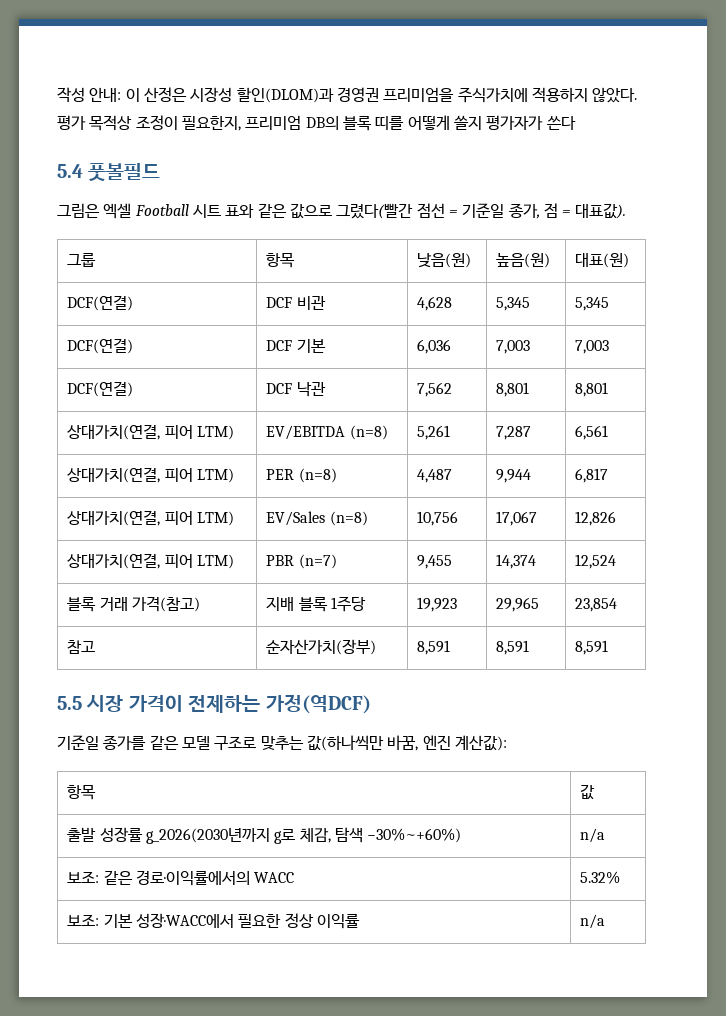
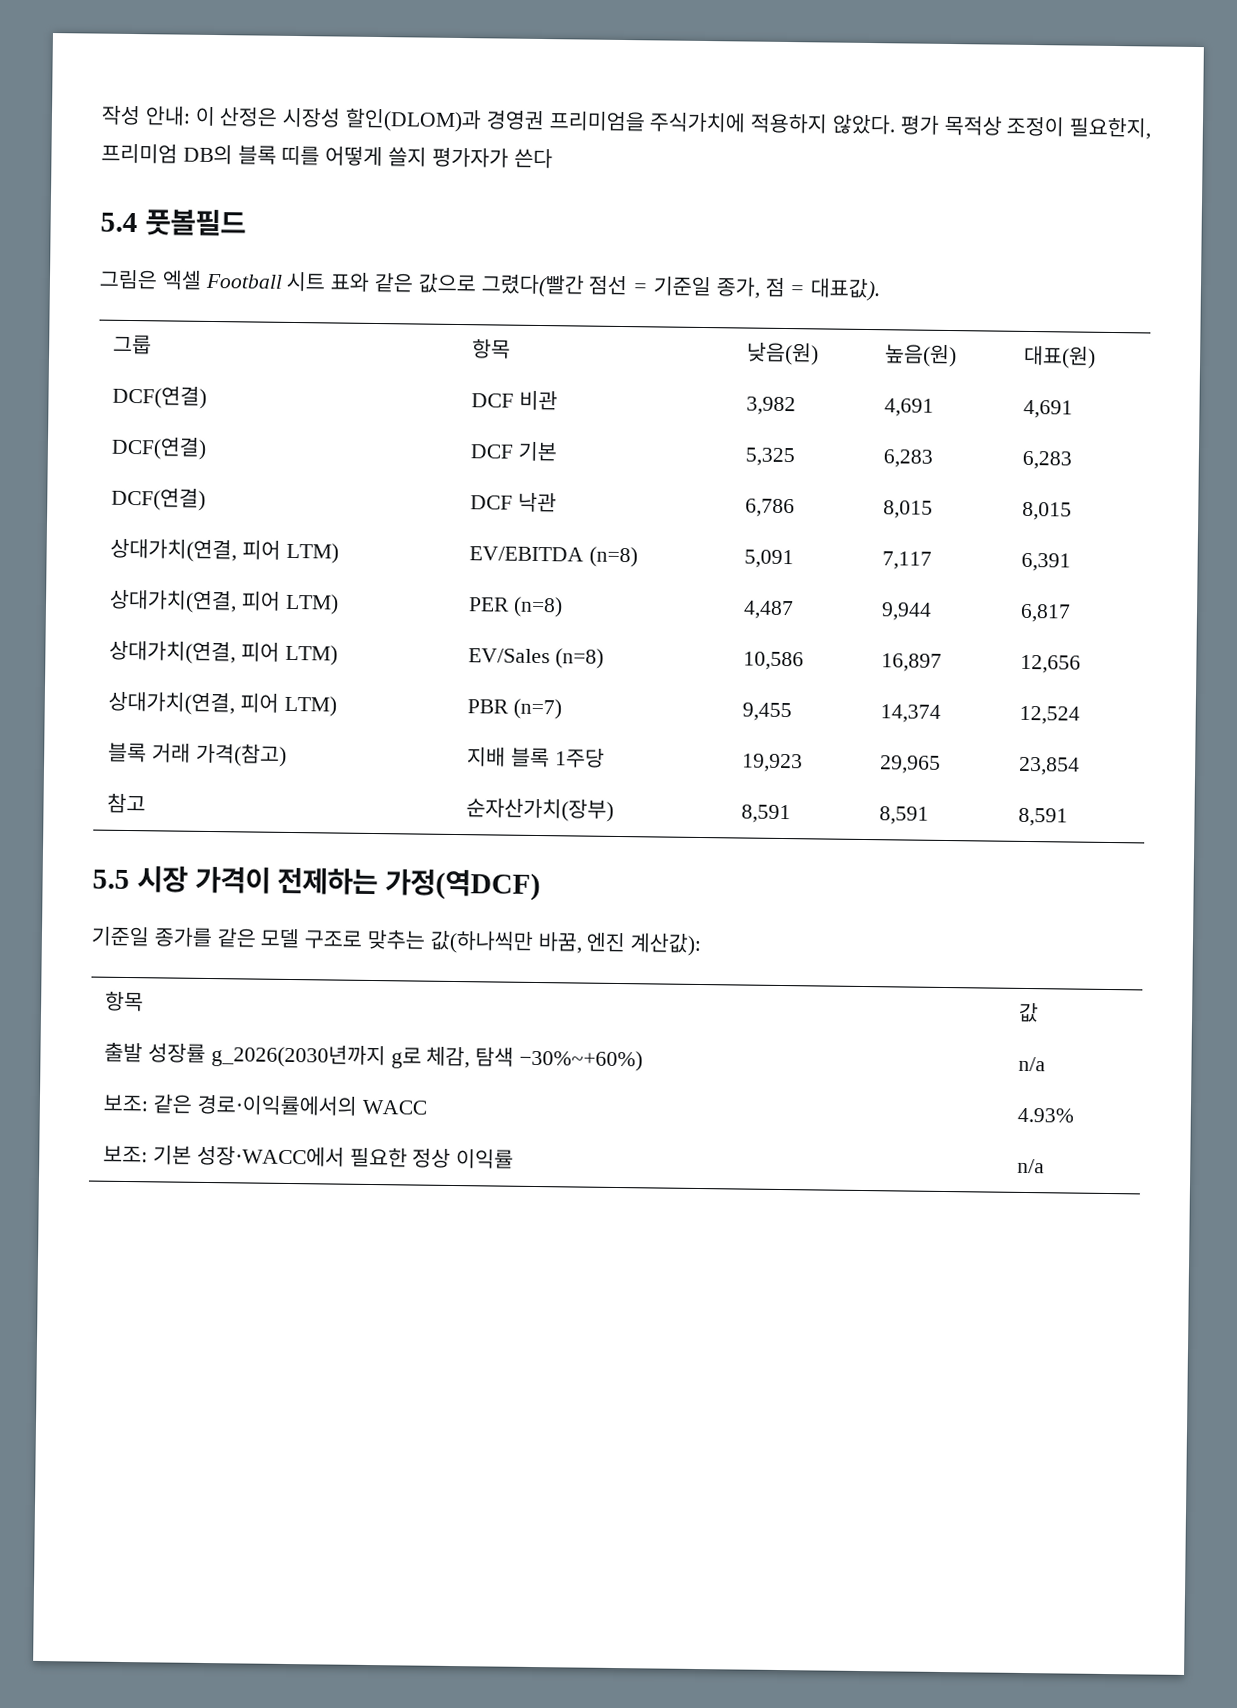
- DCF(연결) | DCF 비관 | 4,628 | 5,345 | 5,345
+ DCF(연결) | DCF 비관 | 3,982 | 4,691 | 4,691
- DCF(연결) | DCF 기본 | 6,036 | 7,003 | 7,003
+ DCF(연결) | DCF 기본 | 5,325 | 6,283 | 6,283
- DCF(연결) | DCF 낙관 | 7,562 | 8,801 | 8,801
+ DCF(연결) | DCF 낙관 | 6,786 | 8,015 | 8,015
- 상대가치(연결, 피어 LTM) | EV/EBITDA (n=8) | 5,261 | 7,287 | 6,561
+ 상대가치(연결, 피어 LTM) | EV/EBITDA (n=8) | 5,091 | 7,117 | 6,391
- 상대가치(연결, 피어 LTM) | EV/Sales (n=8) | 10,756 | 17,067 | 12,826
+ 상대가치(연결, 피어 LTM) | EV/Sales (n=8) | 10,586 | 16,897 | 12,656
- 보조: 같은 경로·이익률에서의 WACC | 5.32%
+ 보조: 같은 경로·이익률에서의 WACC | 4.93%

